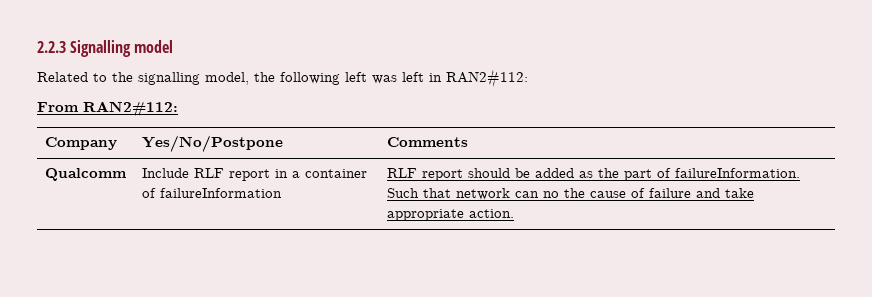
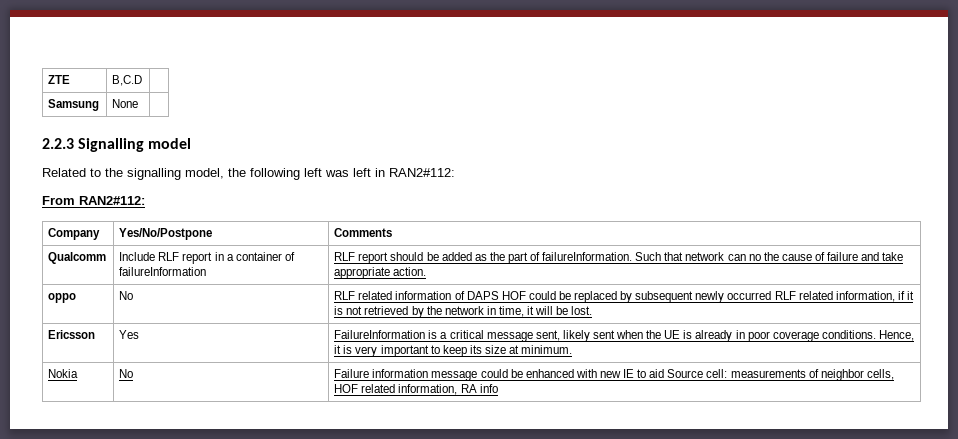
+ ZTE | B,C.D |
+ Samsung | None |
+ oppo | No | RLF related information of DAPS HOF could be replaced by subsequent newly occurred RLF related information, if it is not retrieved by the network in time, it will be lost.
+ Ericsson | Yes | FailureInformation is a critical message sent, likely sent when the UE is already in poor coverage conditions. Hence, it is very important to keep its size at minimum.
+ Nokia | No | Failure information message could be enhanced with new IE to aid Source cell: measurements of neighbor cells, HOF related information, RA info

